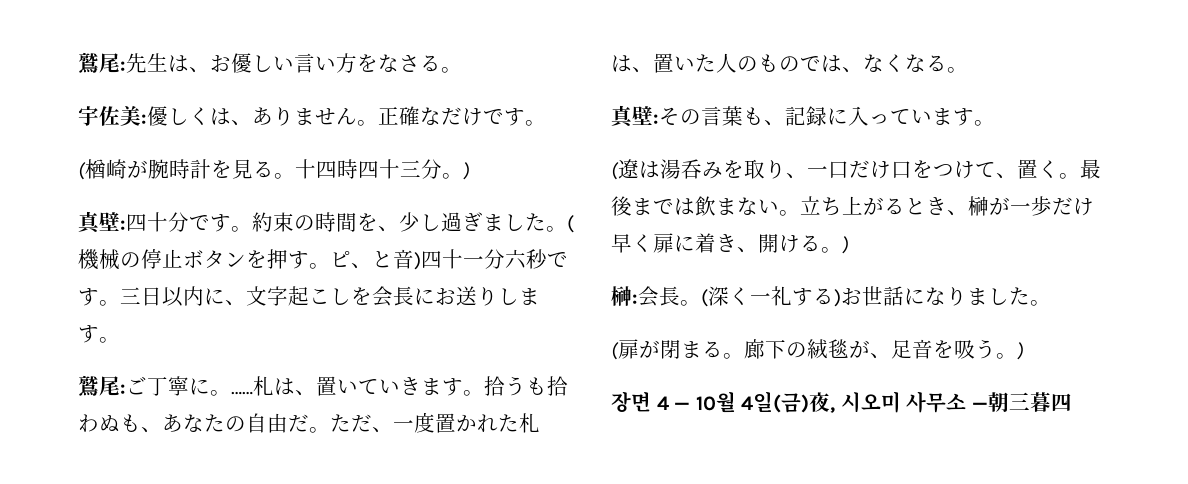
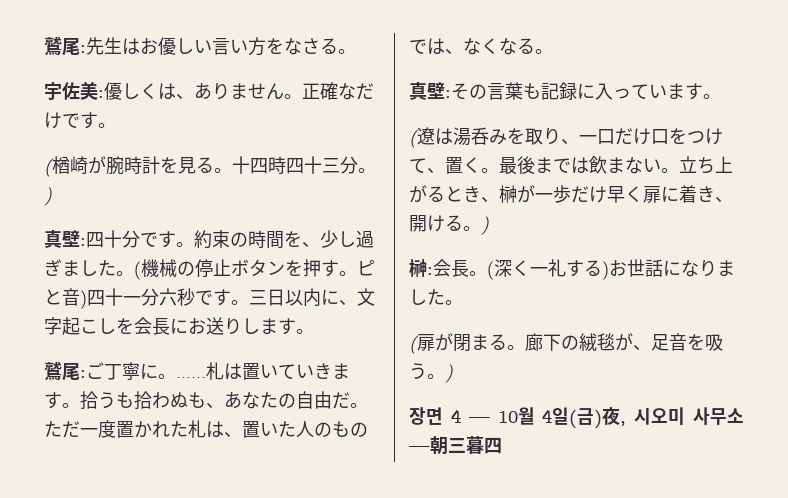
- 鷲尾:先生は、お優しい言い方をなさる。
+ 鷲尾:先生はお優しい言い方をなさる。
- ピ、と音)四十一分六秒です。
+ ピと音)四十一分六秒です。
- 札は、置いていきます。
+ 札は置いていきます。
- ただ、一度置かれた札は、置いた人のものでは、なくなる。
+ ただ一度置かれた札は、置いた人のものでは、なくなる。
- 真壁:その言葉も、記録に入っています。
+ 真壁:その言葉も記録に入っています。

